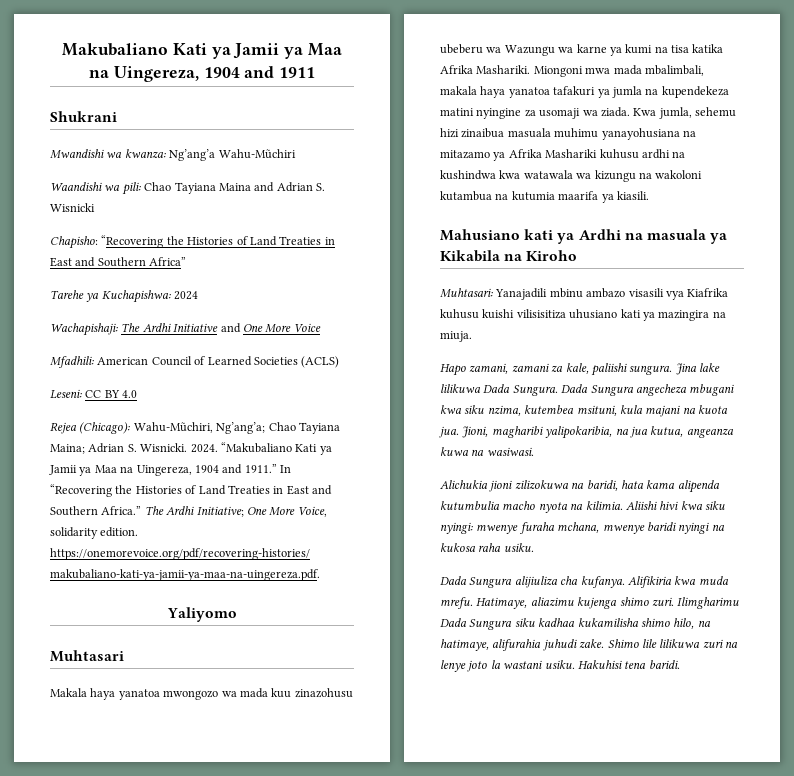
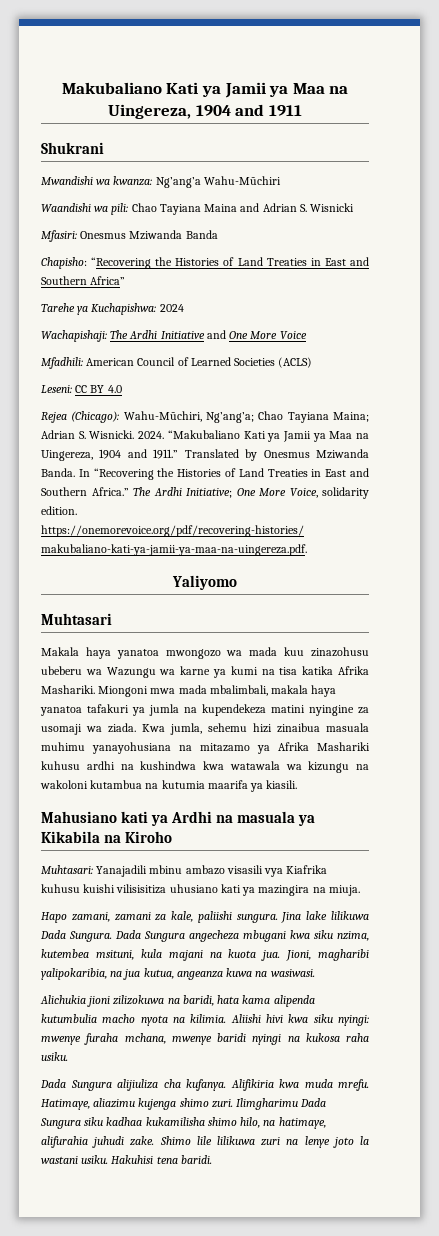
+ Mfasiri: Onesmus Mziwanda Banda
+ Translated by Onesmus Mziwanda Banda.

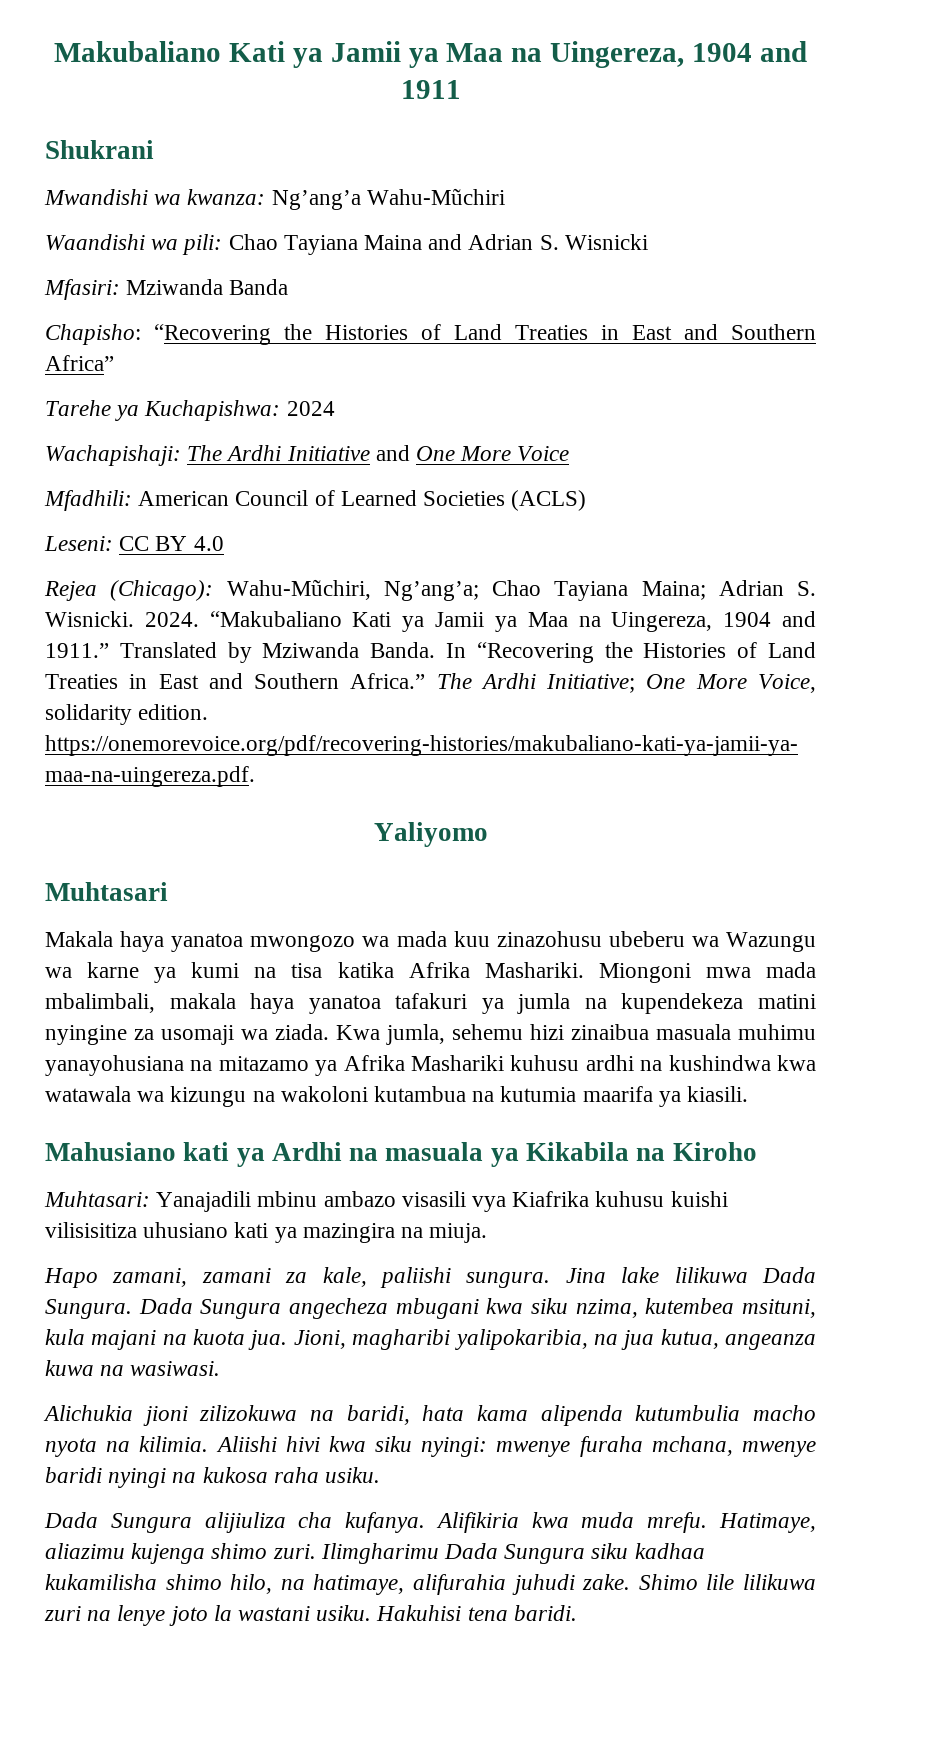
- Mfasiri: Onesmus Mziwanda Banda
+ Mfasiri: Mziwanda Banda
- Translated by Onesmus Mziwanda Banda.
+ Translated by Mziwanda Banda.

